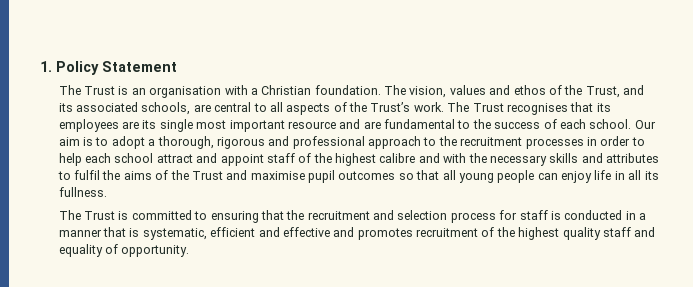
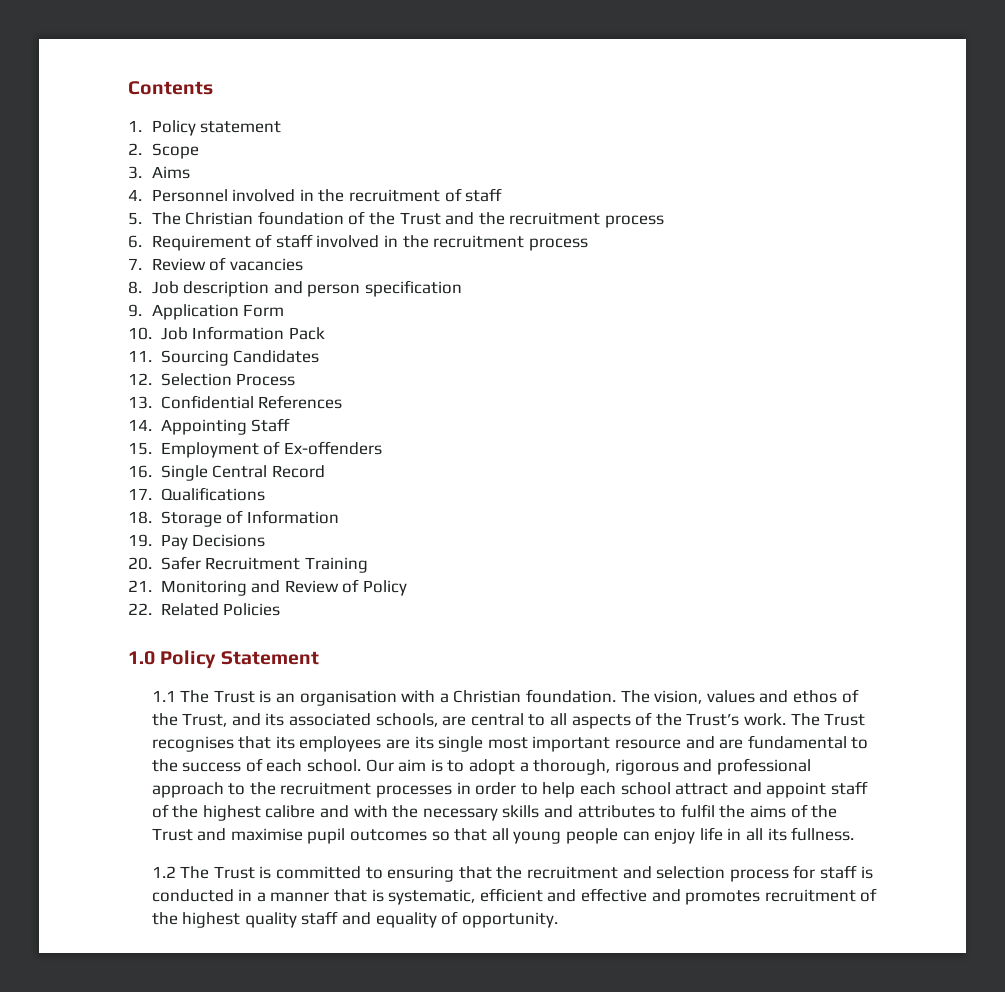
- 1. Policy Statement
+ Contents
+ 1. Policy statement
+ 2. Scope
+ 3. Aims
+ 4. Personnel involved in the recruitment of staff
+ 5. The Christian foundation of the Trust and the recruitment process
+ 6. Requirement of staff involved in the recruitment process
+ 7. Review of vacancies
+ 8. Job description and person specification
+ 9. Application Form
+ 10. Job Information Pack
+ 11. Sourcing Candidates
+ 12. Selection Process
+ 13. Confidential References
+ 14. Appointing Staff
+ 15. Employment of Ex-offenders
+ 16. Single Central Record
+ 17. Qualifications
+ 18. Storage of Information
+ 19. Pay Decisions
+ 20. Safer Recruitment Training
+ 21. Monitoring and Review of Policy
+ 22. Related Policies
+ 1.0 Policy Statement
- The Trust is an organisation with a Christian foundation.
+ 1.1 The Trust is an organisation with a Christian foundation.
- The Trust is committed to ensuring that the recruitment and selection process for staff is conducted in a manner that is systematic, efficient and effective and promotes recruitment of the highest quality staff and equality of opportunity.
+ 1.2 The Trust is committed to ensuring that the recruitment and selection process for staff is conducted in a manner that is systematic, efficient and effective and promotes recruitment of the highest quality staff and equality of opportunity.

